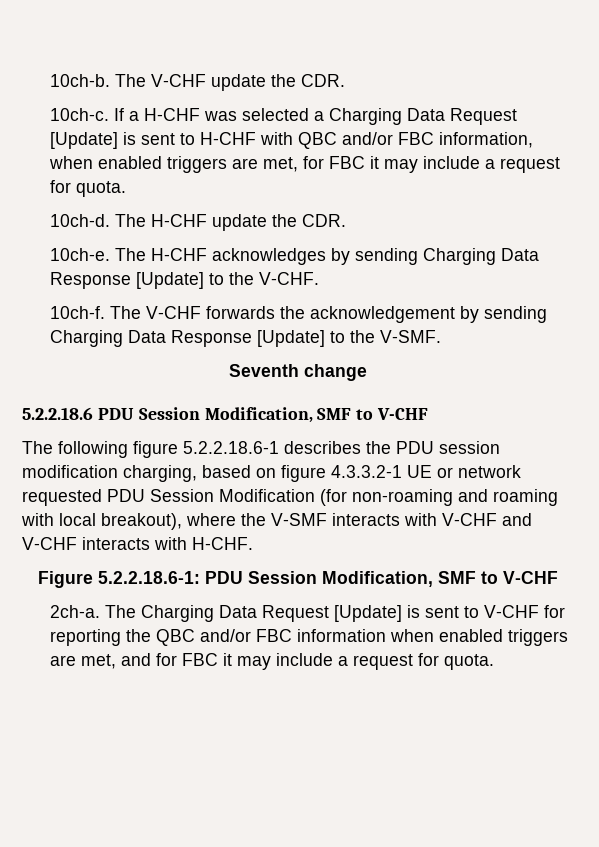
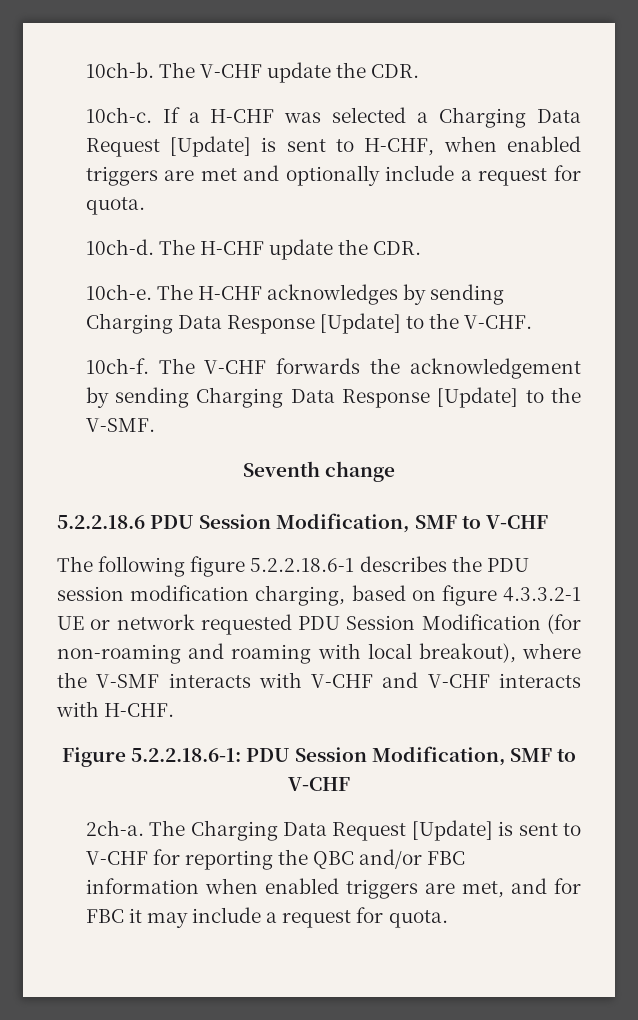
- If a H-CHF was selected a Charging Data Request [Update] is sent to H-CHF with QBC and/or FBC information, when enabled triggers are met, for FBC it may include a request for quota.
+ If a H-CHF was selected a Charging Data Request [Update] is sent to H-CHF, when enabled triggers are met and optionally include a request for quota.

